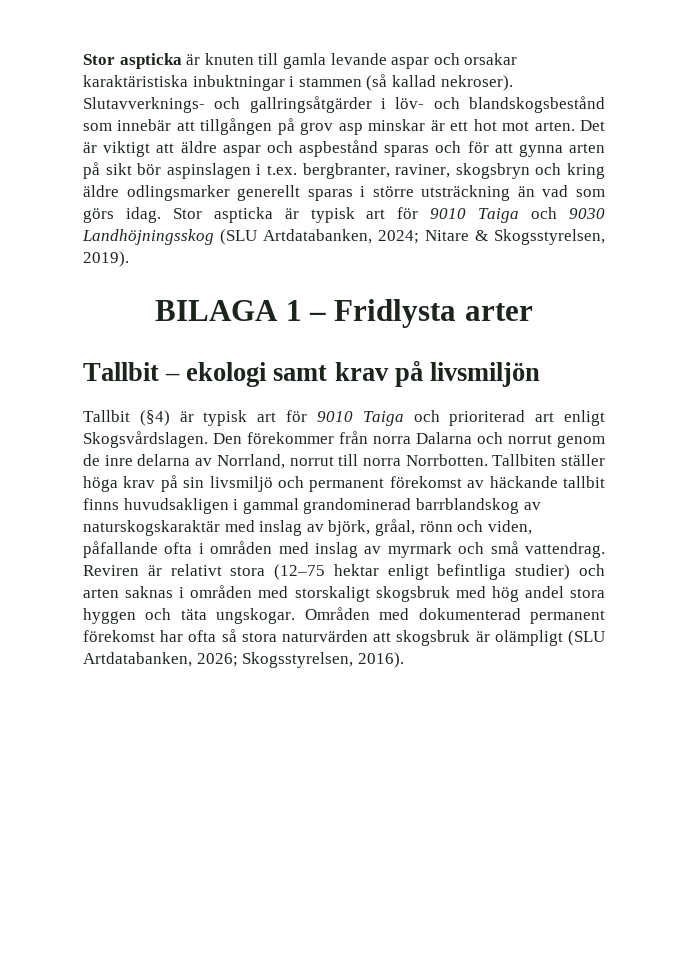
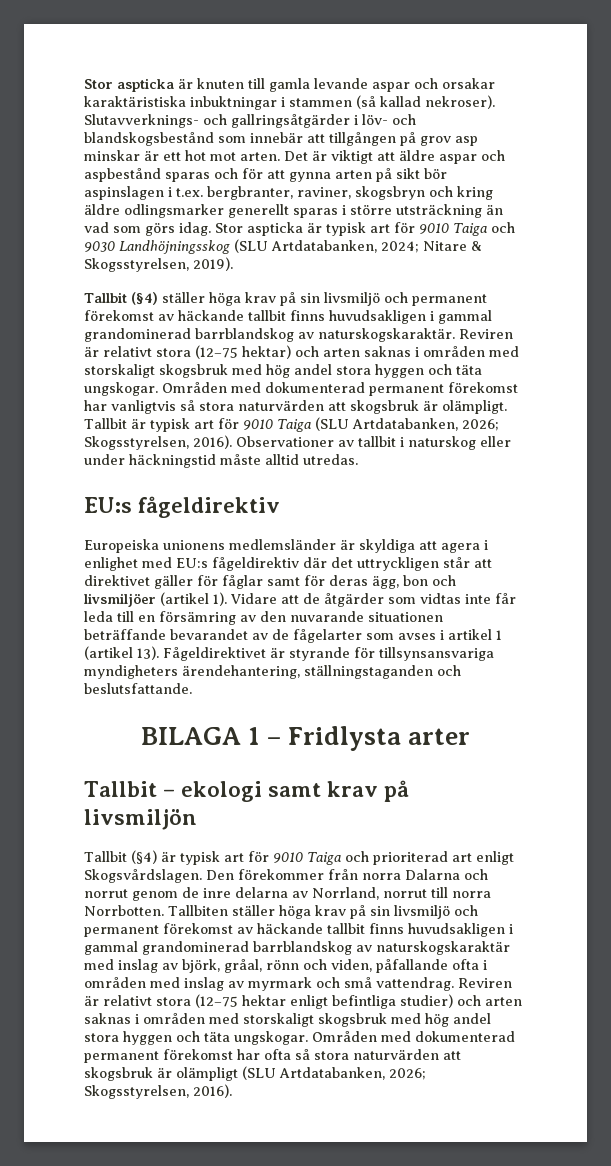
+ Tallbit (§4) ställer höga krav på sin livsmiljö och permanent förekomst av häckande tallbit finns huvudsakligen i gammal grandominerad barrblandskog av naturskogskaraktär. Reviren är relativt stora (12–75 hektar) och arten saknas i områden med storskaligt skogsbruk med hög andel stora hyggen och täta ungskogar. Områden med dokumenterad permanent förekomst har vanligtvis så stora naturvärden att skogsbruk är olämpligt. Tallbit är typisk art för 9010 Taiga (SLU Artdatabanken, 2026; Skogsstyrelsen, 2016). Observationer av tallbit i naturskog eller under häckningstid måste alltid utredas.
+ EU:s fågeldirektiv
+ Europeiska unionens medlemsländer är skyldiga att agera i enlighet med EU:s fågeldirektiv där det uttryckligen står att direktivet gäller för fåglar samt för deras ägg, bon och livsmiljöer (artikel 1). Vidare att de åtgärder som vidtas inte får leda till en försämring av den nuvarande situationen beträffande bevarandet av de fågelarter som avses i artikel 1 (artikel 13). Fågeldirektivet är styrande för tillsynsansvariga myndigheters ärendehantering, ställningstaganden och beslutsfattande.

